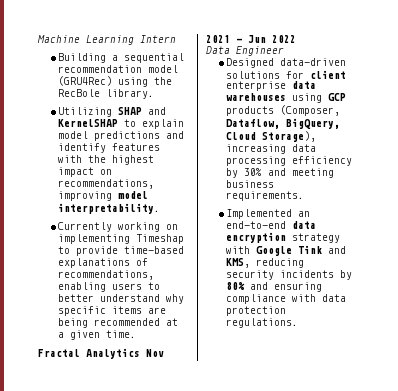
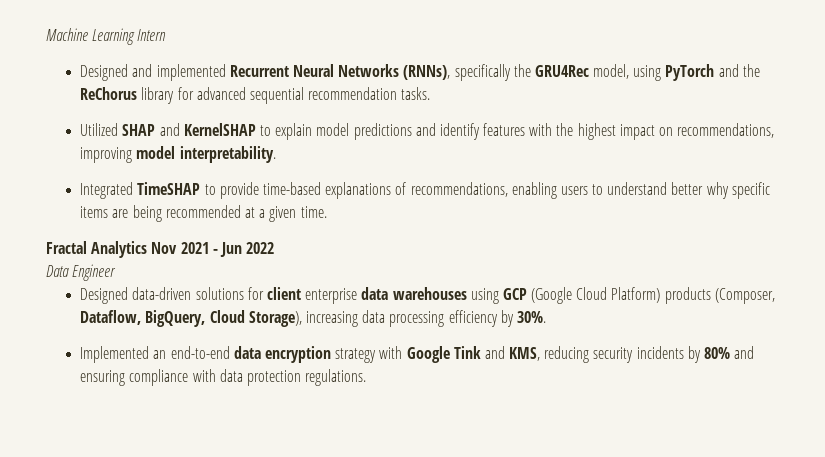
- Building a sequential recommendation model (GRU4Rec) using the RecBole library.
- Utilizing SHAP and KernelSHAP to explain model predictions and identify features with the highest impact on recommendations, improving model interpretability.
+ Designed and implemented Recurrent Neural Networks (RNNs), specifically the GRU4Rec model, using PyTorch and the ReChorus library for advanced sequential recommendation tasks.
+ Utilized SHAP and KernelSHAP to explain model predictions and identify features with the highest impact on recommendations, improving model interpretability.
- Currently working on implementing Timeshap to provide time-based explanations of recommendations, enabling users to better understand why specific items are being recommended at a given time.
+ Integrated TimeSHAP to provide time-based explanations of recommendations, enabling users to understand better why specific items are being recommended at a given time.
- Designed data-driven solutions for client enterprise data warehouses using GCP products (Composer, Dataflow, BigQuery, Cloud Storage), increasing data processing efficiency by 30% and meeting business requirements.
+ Designed data-driven solutions for client enterprise data warehouses using GCP (Google Cloud Platform) products (Composer, Dataflow, BigQuery, Cloud Storage), increasing data processing efficiency by 30%.

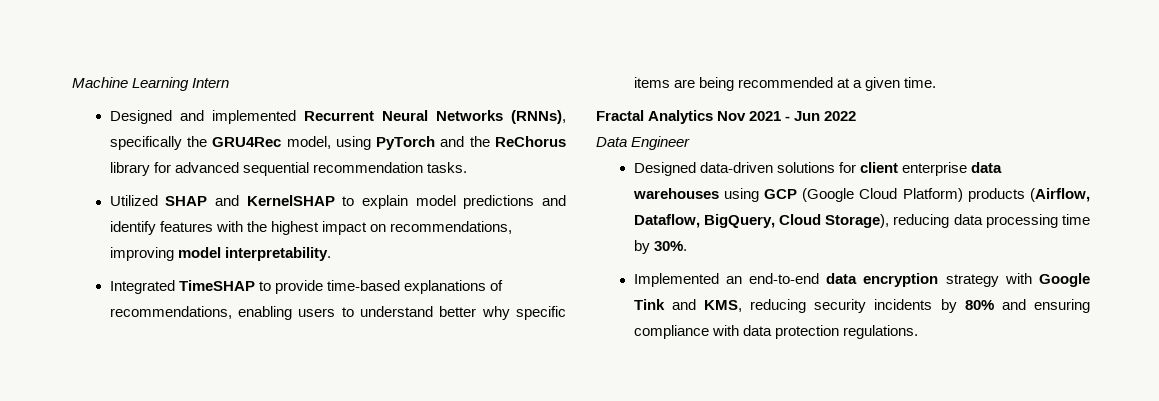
- Designed data-driven solutions for client enterprise data warehouses using GCP (Google Cloud Platform) products (Composer, Dataflow, BigQuery, Cloud Storage), increasing data processing efficiency by 30%.
+ Designed data-driven solutions for client enterprise data warehouses using GCP (Google Cloud Platform) products (Airflow, Dataflow, BigQuery, Cloud Storage), reducing data processing time by 30%.

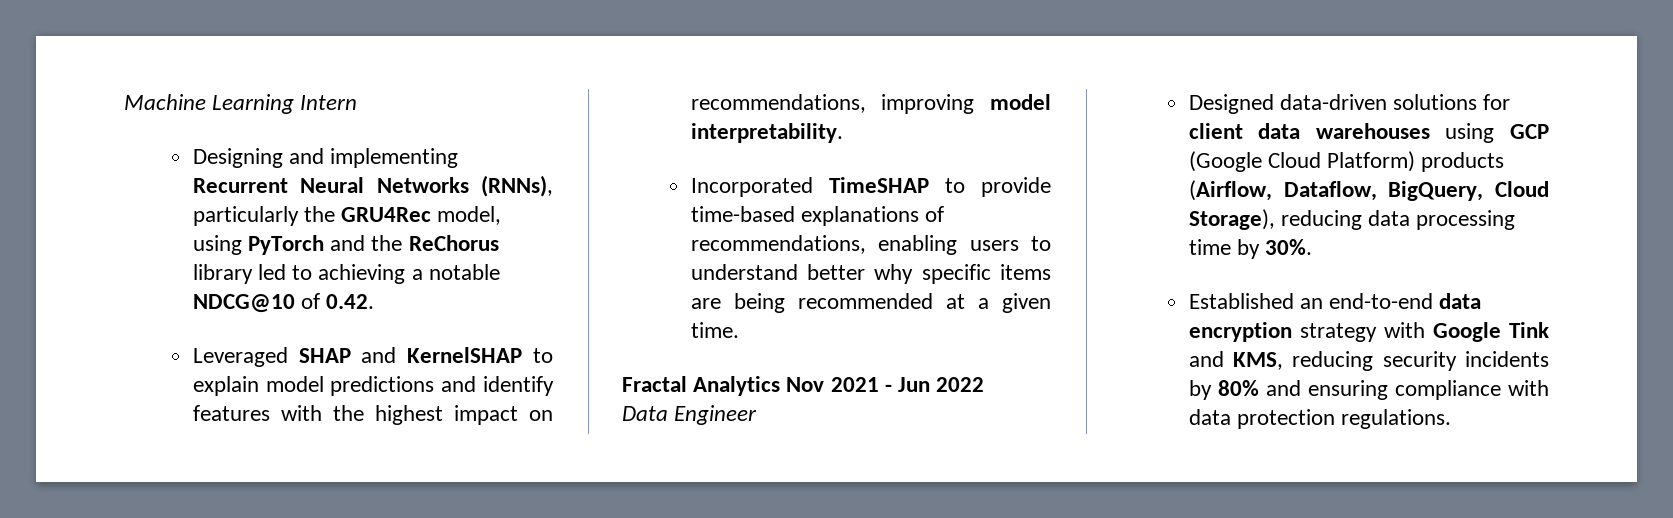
- Designed and implemented Recurrent Neural Networks (RNNs), specifically the GRU4Rec model, using PyTorch and the ReChorus library for advanced sequential recommendation tasks.
- Utilized SHAP and KernelSHAP to explain model predictions and identify features with the highest impact on recommendations, improving model interpretability.
+ Designing and implementing Recurrent Neural Networks (RNNs), particularly the GRU4Rec model, using PyTorch and the ReChorus library led to achieving a notable NDCG@10 of 0.42.
+ Leveraged SHAP and KernelSHAP to explain model predictions and identify features with the highest impact on recommendations, improving model interpretability.
- Integrated TimeSHAP to provide time-based explanations of recommendations, enabling users to understand better why specific items are being recommended at a given time.
+ Incorporated TimeSHAP to provide time-based explanations of recommendations, enabling users to understand better why specific items are being recommended at a given time.
- Designed data-driven solutions for client enterprise data warehouses using GCP (Google Cloud Platform) products (Airflow, Dataflow, BigQuery, Cloud Storage), reducing data processing time by 30%.
+ Designed data-driven solutions for client data warehouses using GCP (Google Cloud Platform) products (Airflow, Dataflow, BigQuery, Cloud Storage), reducing data processing time by 30%.
- Implemented an end-to-end data encryption strategy with Google Tink and KMS, reducing security incidents by 80% and ensuring compliance with data protection regulations.
+ Established an end-to-end data encryption strategy with Google Tink and KMS, reducing security incidents by 80% and ensuring compliance with data protection regulations.

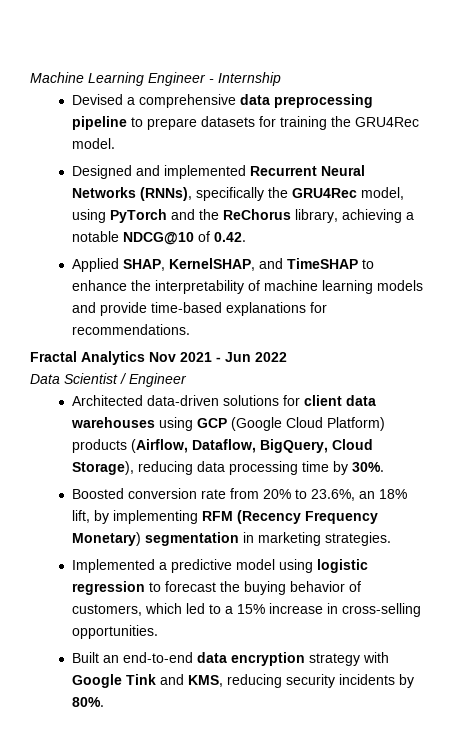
- Machine Learning Intern
- Designing and implementing Recurrent Neural Networks (RNNs), particularly the GRU4Rec model, using PyTorch and the ReChorus library led to achieving a notable NDCG@10 of 0.42.
+ Machine Learning Engineer - Internship
+ Devised a comprehensive data preprocessing pipeline to prepare datasets for training the GRU4Rec model.
+ Designed and implemented Recurrent Neural Networks (RNNs), specifically the GRU4Rec model, using PyTorch and the ReChorus library, achieving a notable NDCG@10 of 0.42.
- Leveraged SHAP and KernelSHAP to explain model predictions and identify features with the highest impact on recommendations, improving model interpretability.
- Incorporated TimeSHAP to provide time-based explanations of recommendations, enabling users to understand better why specific items are being recommended at a given time.
+ Applied SHAP, KernelSHAP, and TimeSHAP to enhance the interpretability of machine learning models and provide time-based explanations for recommendations.
- Data Engineer
+ Data Scientist / Engineer
- Designed data-driven solutions for client data warehouses using GCP (Google Cloud Platform) products (Airflow, Dataflow, BigQuery, Cloud Storage), reducing data processing time by 30%.
+ Architected data-driven solutions for client data warehouses using GCP (Google Cloud Platform) products (Airflow, Dataflow, BigQuery, Cloud Storage), reducing data processing time by 30%.
- Established an end-to-end data encryption strategy with Google Tink and KMS, reducing security incidents by 80% and ensuring compliance with data protection regulations.
+ Boosted conversion rate from 20% to 23.6%, an 18% lift, by implementing RFM (Recency Frequency Monetary) segmentation in marketing strategies.
+ Implemented a predictive model using logistic regression to forecast the buying behavior of customers, which led to a 15% increase in cross-selling opportunities.
+ Built an end-to-end data encryption strategy with Google Tink and KMS, reducing security incidents by 80%.

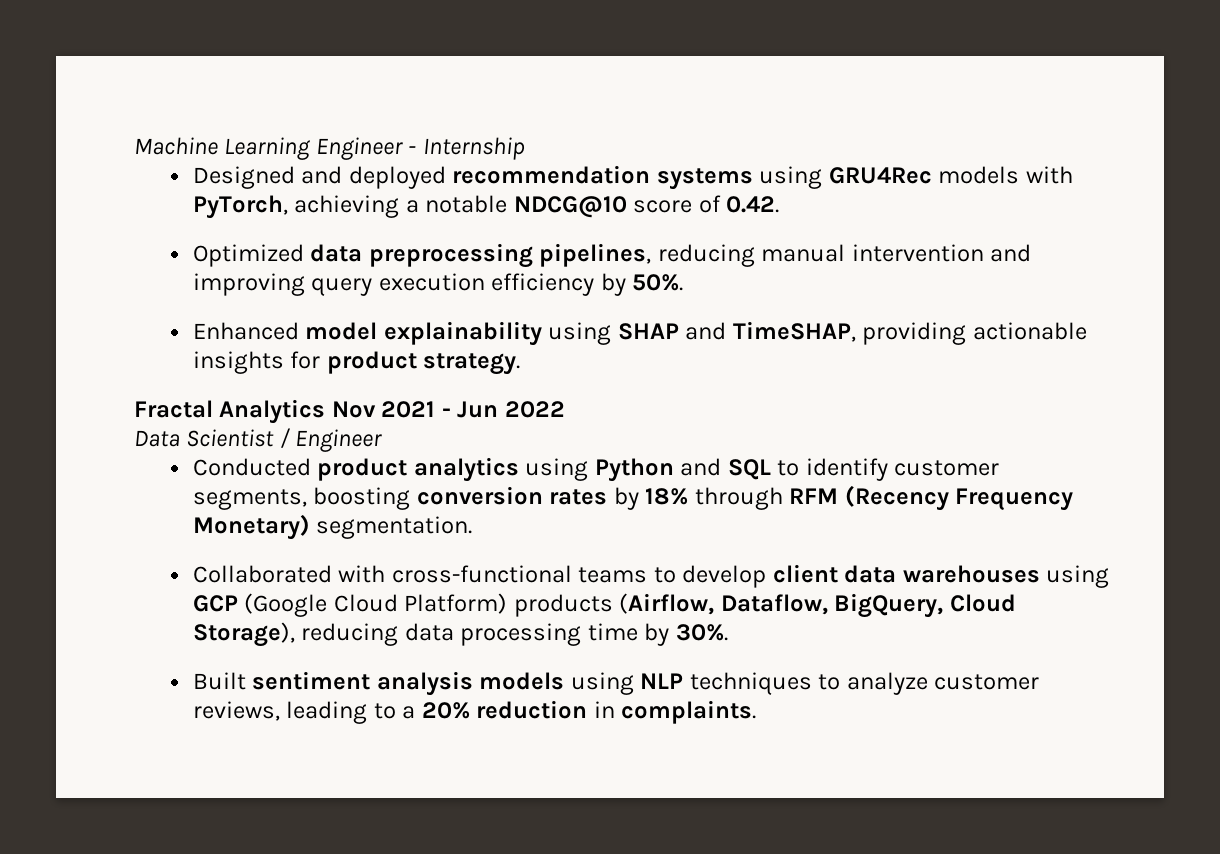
- Devised a comprehensive data preprocessing pipeline to prepare datasets for training the GRU4Rec model.
- Designed and implemented Recurrent Neural Networks (RNNs), specifically the GRU4Rec model, using PyTorch and the ReChorus library, achieving a notable NDCG@10 of 0.42.
+ Designed and deployed recommendation systems using GRU4Rec models with PyTorch, achieving a notable NDCG@10 score of 0.42.
- Applied SHAP, KernelSHAP, and TimeSHAP to enhance the interpretability of machine learning models and provide time-based explanations for recommendations.
+ Optimized data preprocessing pipelines, reducing manual intervention and improving query execution efficiency by 50%.
+ Enhanced model explainability using SHAP and TimeSHAP, providing actionable insights for product strategy.
- Architected data-driven solutions for client data warehouses using GCP (Google Cloud Platform) products (Airflow, Dataflow, BigQuery, Cloud Storage), reducing data processing time by 30%.
+ Conducted product analytics using Python and SQL to identify customer segments, boosting conversion rates by 18% through RFM (Recency Frequency Monetary) segmentation.
+ Collaborated with cross-functional teams to develop client data warehouses using GCP (Google Cloud Platform) products (Airflow, Dataflow, BigQuery, Cloud Storage), reducing data processing time by 30%.
- Boosted conversion rate from 20% to 23.6%, an 18% lift, by implementing RFM (Recency Frequency Monetary) segmentation in marketing strategies.
- Implemented a predictive model using logistic regression to forecast the buying behavior of customers, which led to a 15% increase in cross-selling opportunities.
- Built an end-to-end data encryption strategy with Google Tink and KMS, reducing security incidents by 80%.
+ Built sentiment analysis models using NLP techniques to analyze customer reviews, leading to a 20% reduction in complaints.

